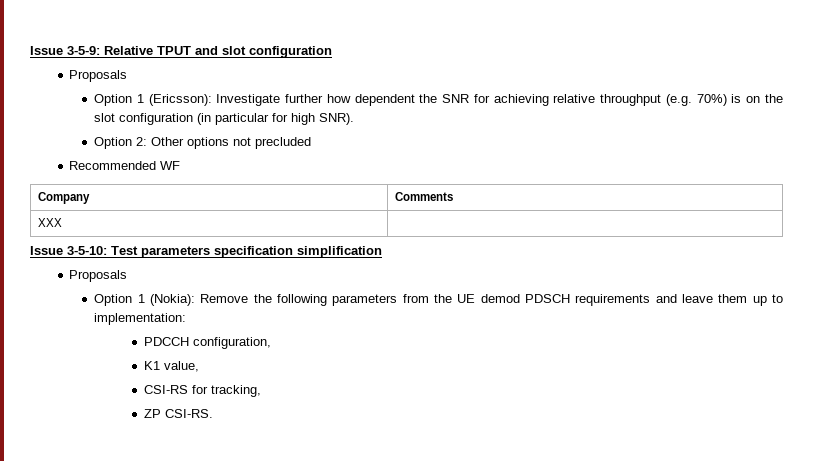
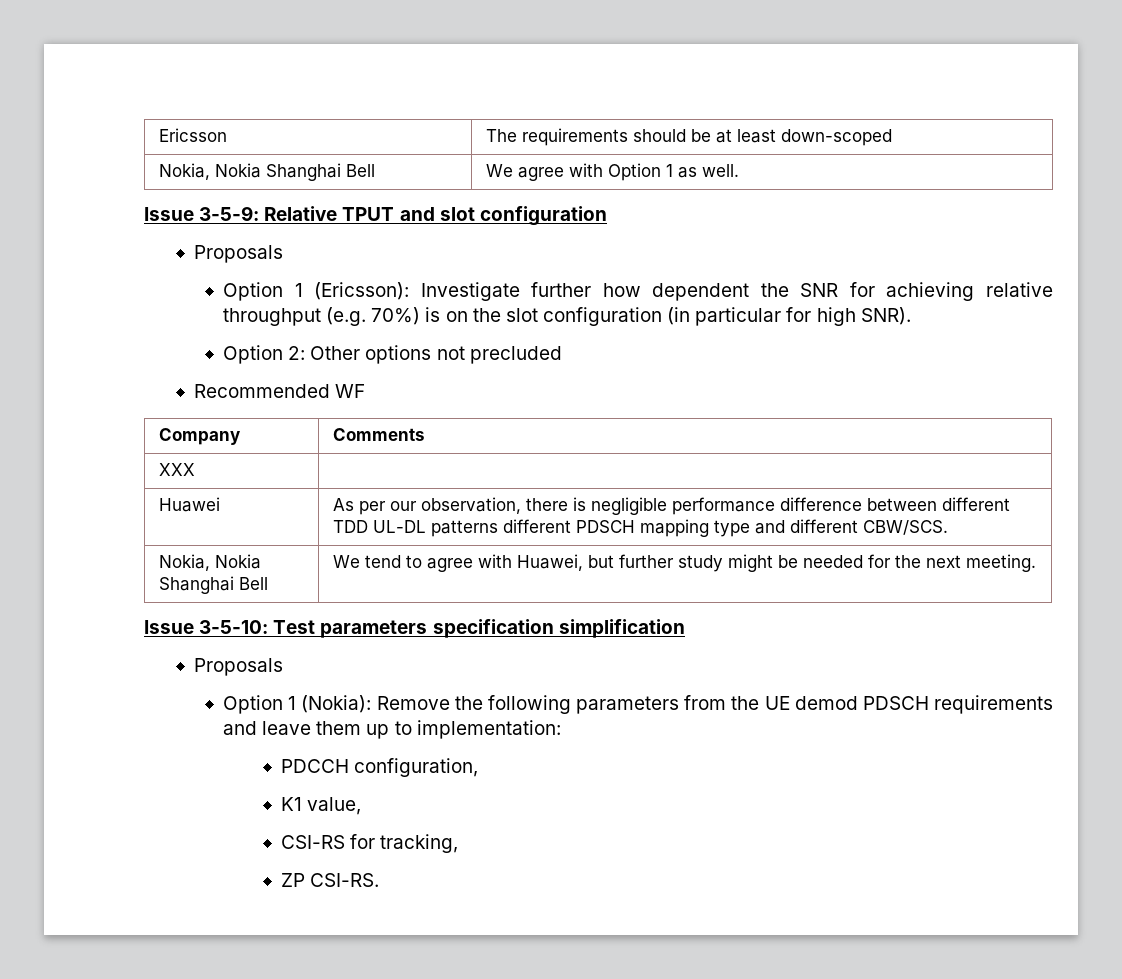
+ Ericsson | The requirements should be at least down-scoped
+ Nokia, Nokia Shanghai Bell | We agree with Option 1 as well.
+ Huawei | As per our observation, there is negligible performance difference between different TDD UL-DL patterns different PDSCH mapping type and different CBW/SCS.
+ Nokia, Nokia Shanghai Bell | We tend to agree with Huawei, but further study might be needed for the next meeting.

